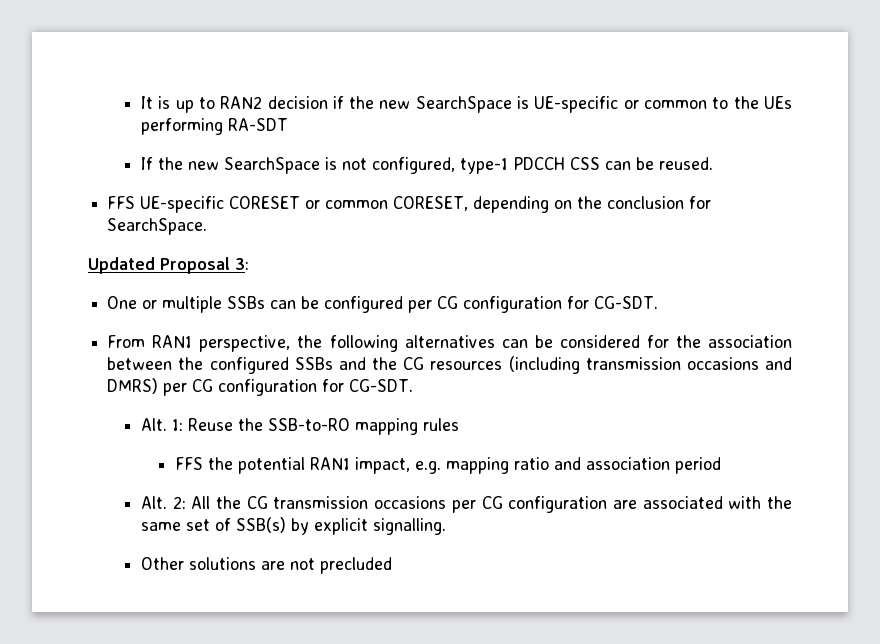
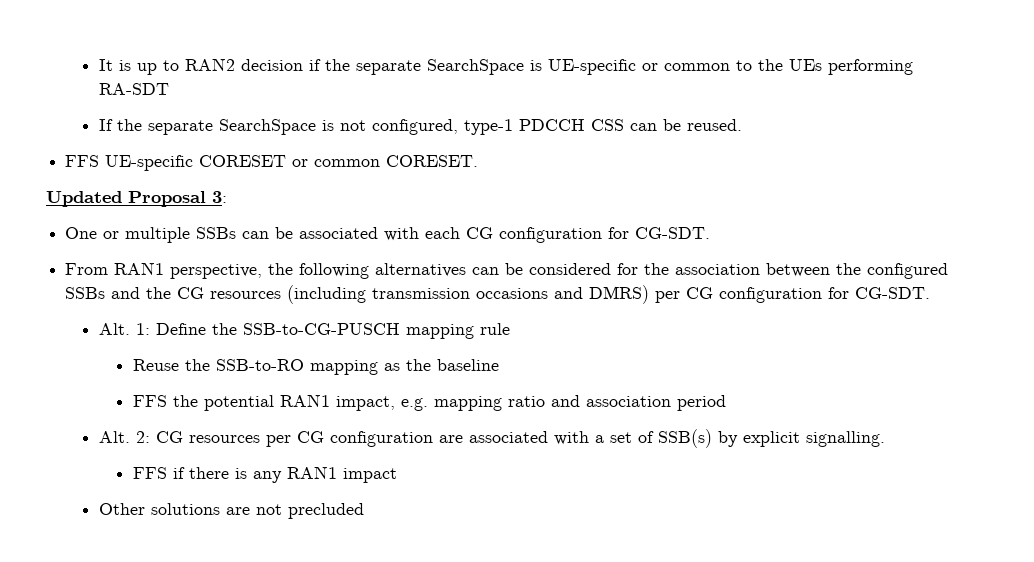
- It is up to RAN2 decision if the new SearchSpace is UE-specific or common to the UEs performing RA-SDT
+ It is up to RAN2 decision if the separate SearchSpace is UE-specific or common to the UEs performing RA-SDT
- If the new SearchSpace is not configured, type-1 PDCCH CSS can be reused.
+ If the separate SearchSpace is not configured, type-1 PDCCH CSS can be reused.
- FFS UE-specific CORESET or common CORESET, depending on the conclusion for SearchSpace.
+ FFS UE-specific CORESET or common CORESET.
- One or multiple SSBs can be configured per CG configuration for CG-SDT.
+ One or multiple SSBs can be associated with each CG configuration for CG-SDT.
- Alt. 1: Reuse the SSB-to-RO mapping rules
+ Alt. 1: Define the SSB-to-CG-PUSCH mapping rule
+ Reuse the SSB-to-RO mapping as the baseline
- Alt. 2: All the CG transmission occasions per CG configuration are associated with the same set of SSB(s) by explicit signalling.
+ Alt. 2: CG resources per CG configuration are associated with a set of SSB(s) by explicit signalling.
+ FFS if there is any RAN1 impact

